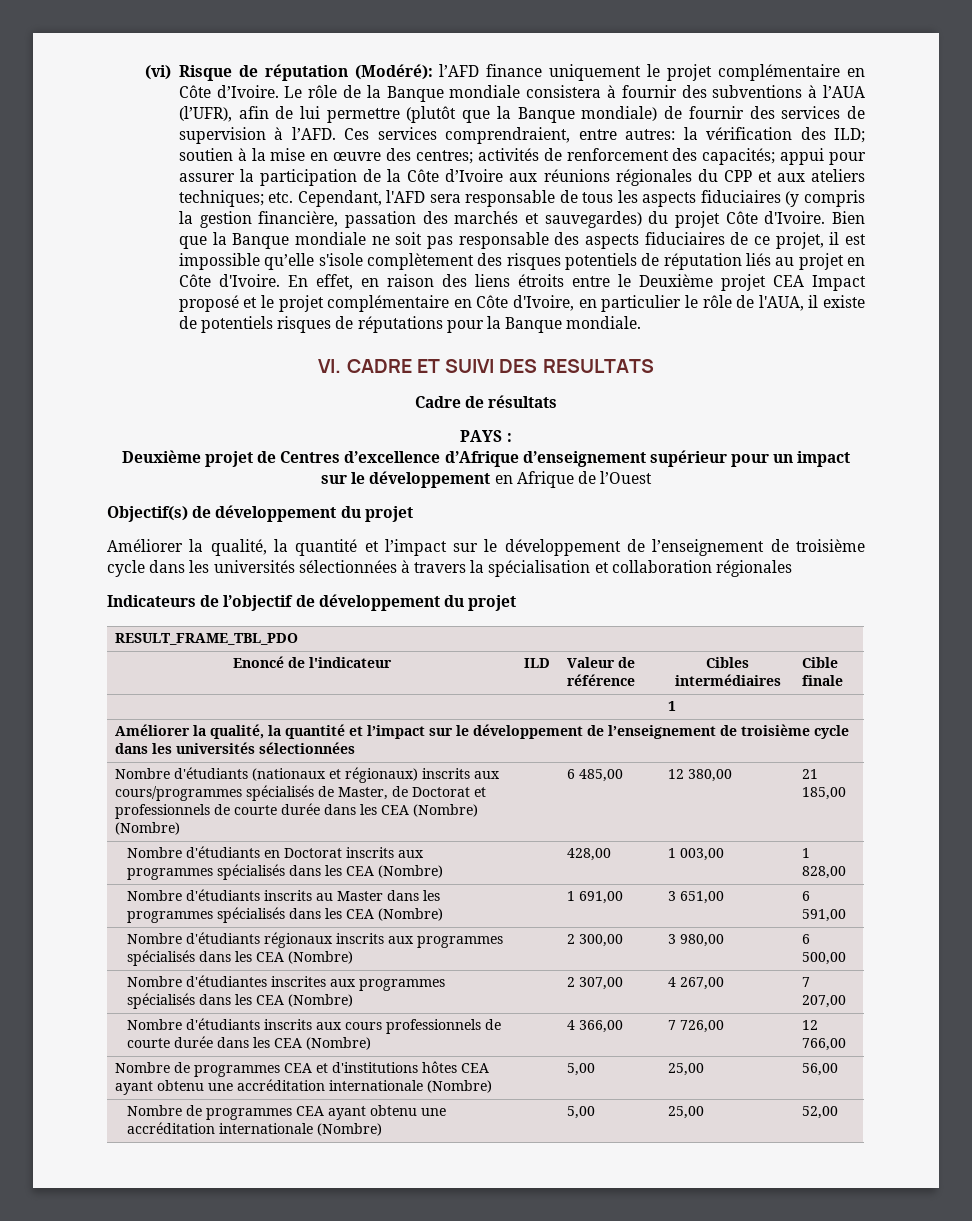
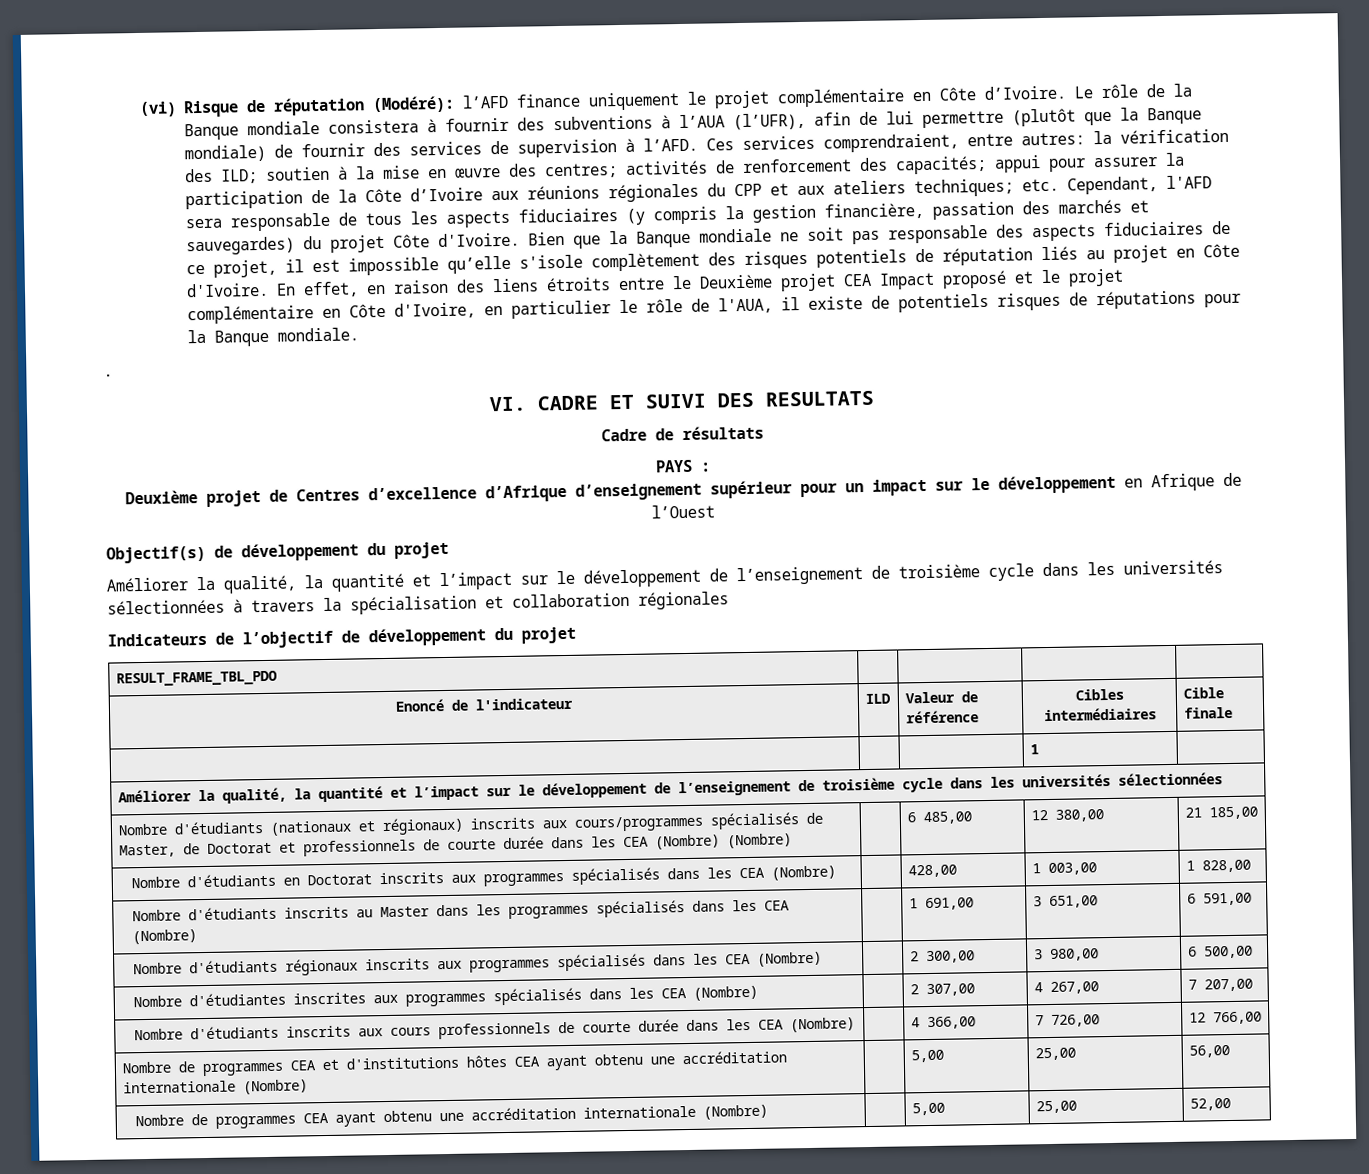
+ .

